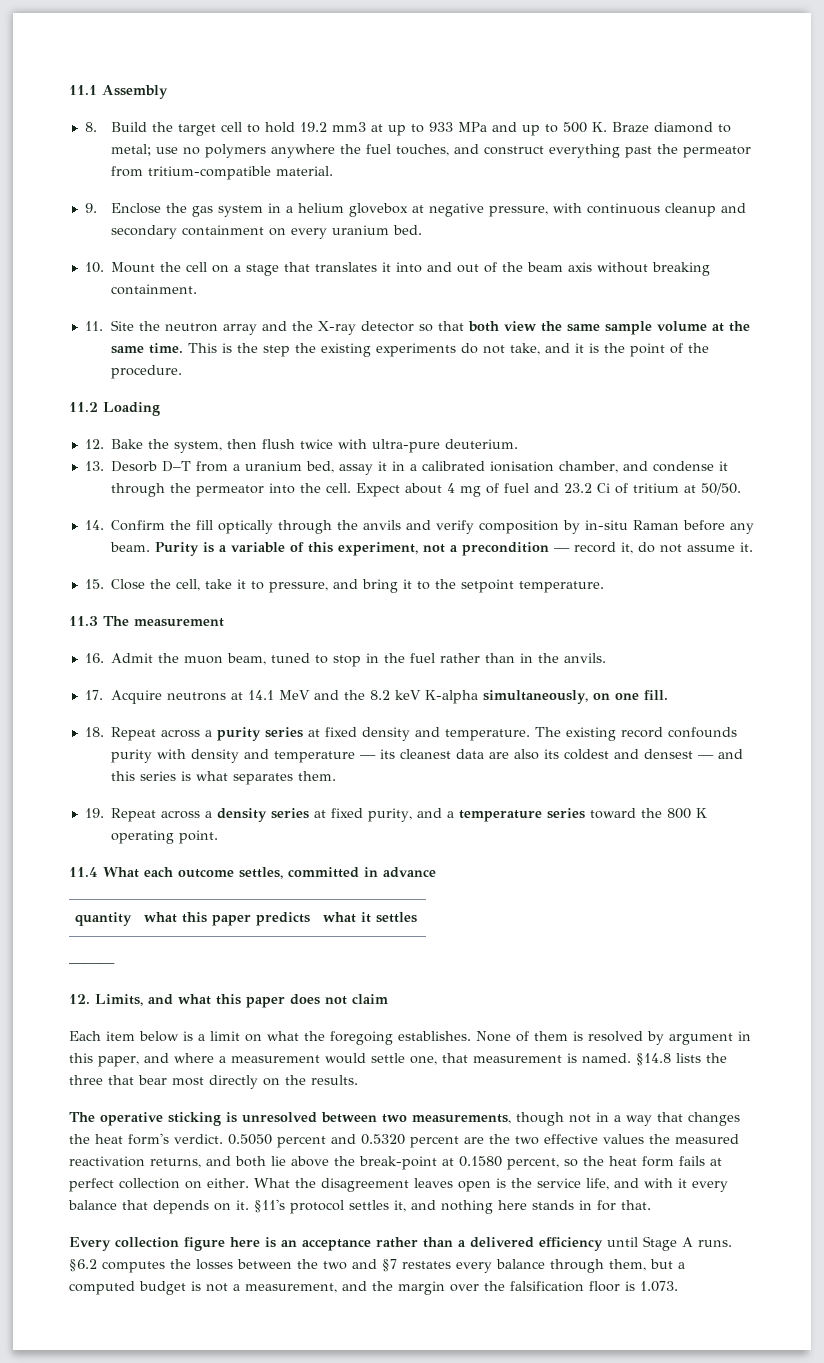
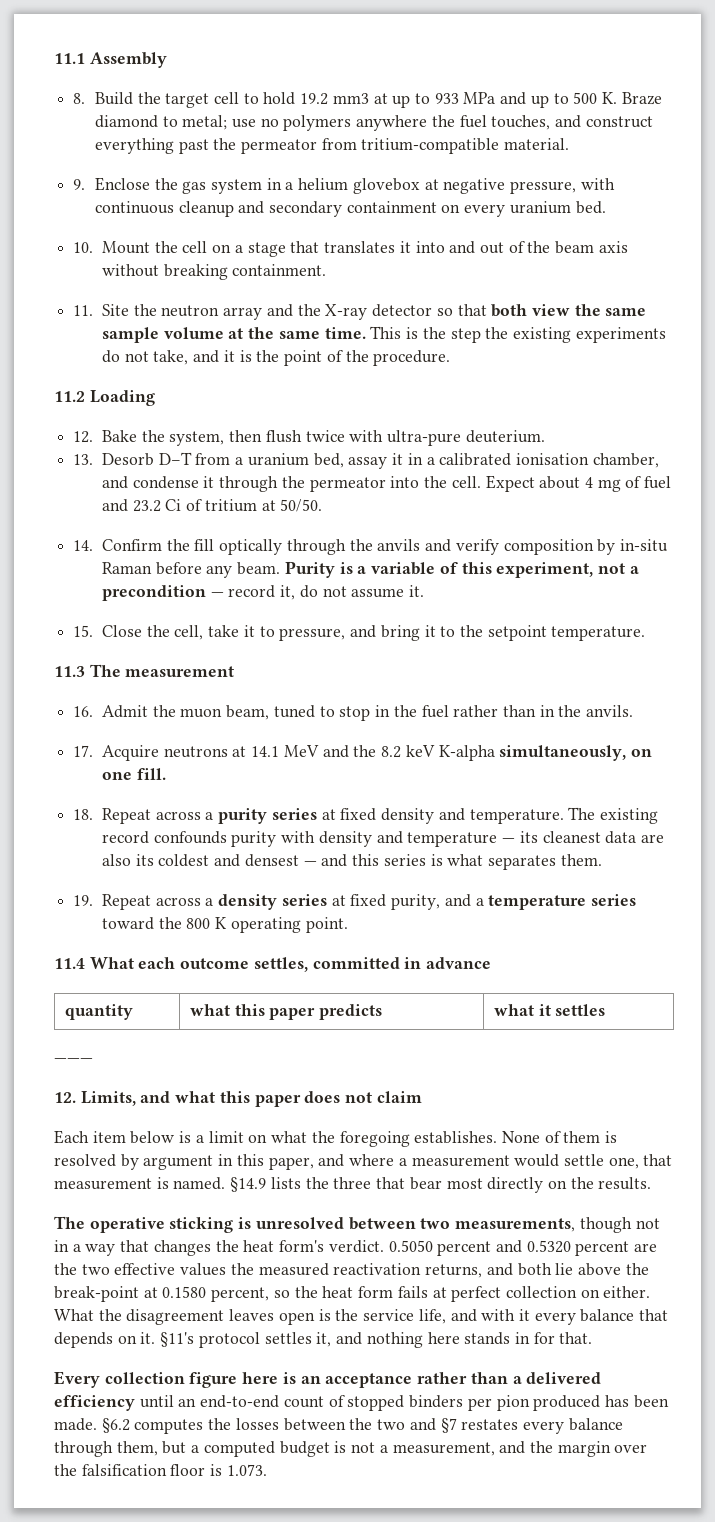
- §14.8 lists the three that bear most directly on the results.
+ §14.9 lists the three that bear most directly on the results.
- Every collection figure here is an acceptance rather than a delivered efficiency until Stage A runs.
+ Every collection figure here is an acceptance rather than a delivered efficiency until an end-to-end count of stopped binders per pion produced has been made.

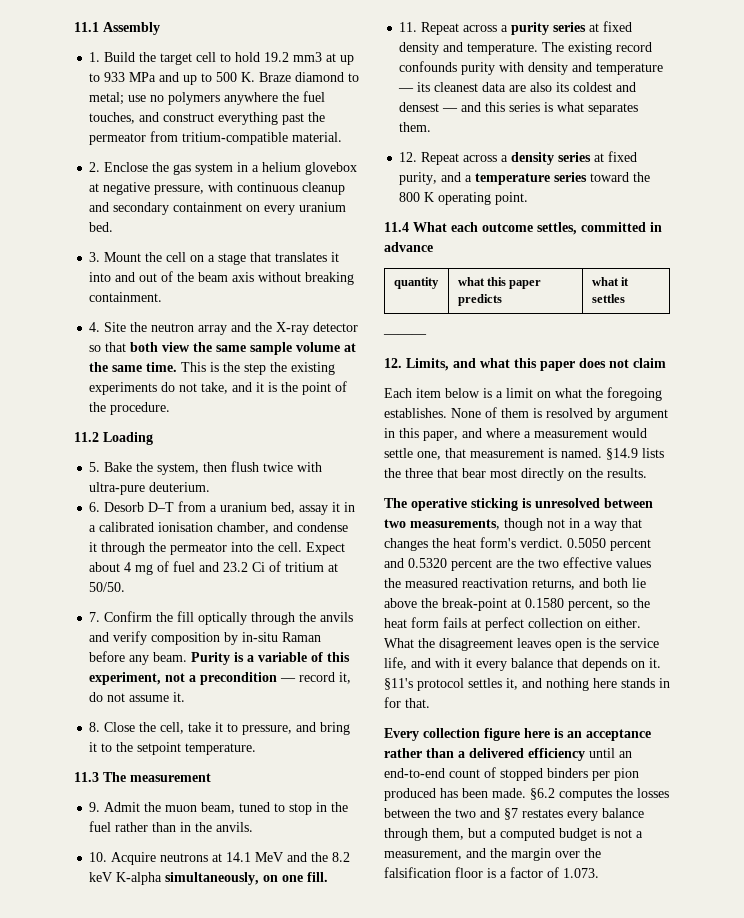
- 8. Build the target cell to hold 19.2 mm3 at up to 933 MPa and up to 500 K. Braze diamond to metal; use no polymers anywhere the fuel touches, and construct everything past the permeator from tritium-compatible material.
+ 1. Build the target cell to hold 19.2 mm3 at up to 933 MPa and up to 500 K. Braze diamond to metal; use no polymers anywhere the fuel touches, and construct everything past the permeator from tritium-compatible material.
- 9. Enclose the gas system in a helium glovebox at negative pressure, with continuous cleanup and secondary containment on every uranium bed.
+ 2. Enclose the gas system in a helium glovebox at negative pressure, with continuous cleanup and secondary containment on every uranium bed.
- 10. Mount the cell on a stage that translates it into and out of the beam axis without breaking containment.
+ 3. Mount the cell on a stage that translates it into and out of the beam axis without breaking containment.
- 11. Site the neutron array and the X-ray detector so that both view the same sample volume at the same time.
+ 4. Site the neutron array and the X-ray detector so that both view the same sample volume at the same time.
- 12. Bake the system, then flush twice with ultra-pure deuterium.
+ 5. Bake the system, then flush twice with ultra-pure deuterium.
- 13. Desorb D–T from a uranium bed, assay it in a calibrated ionisation chamber, and condense it through the permeator into the cell.
+ 6. Desorb D–T from a uranium bed, assay it in a calibrated ionisation chamber, and condense it through the permeator into the cell.
- 14. Confirm the fill optically through the anvils and verify composition by in-situ Raman before any beam.
+ 7. Confirm the fill optically through the anvils and verify composition by in-situ Raman before any beam.
- 15. Close the cell, take it to pressure, and bring it to the setpoint temperature.
+ 8. Close the cell, take it to pressure, and bring it to the setpoint temperature.
- 16. Admit the muon beam, tuned to stop in the fuel rather than in the anvils.
+ 9. Admit the muon beam, tuned to stop in the fuel rather than in the anvils.
- 17. Acquire neutrons at 14.1 MeV and the 8.2 keV K-alpha simultaneously, on one fill.
+ 10. Acquire neutrons at 14.1 MeV and the 8.2 keV K-alpha simultaneously, on one fill.
- 18. Repeat across a purity series at fixed density and temperature.
+ 11. Repeat across a purity series at fixed density and temperature.
- 19. Repeat across a density series at fixed purity, and a temperature series toward the 800 K operating point.
+ 12. Repeat across a density series at fixed purity, and a temperature series toward the 800 K operating point.
- §6.2 computes the losses between the two and §7 restates every balance through them, but a computed budget is not a measurement, and the margin over the falsification floor is 1.073.
+ §6.2 computes the losses between the two and §7 restates every balance through them, but a computed budget is not a measurement, and the margin over the falsification floor is a factor of 1.073.

